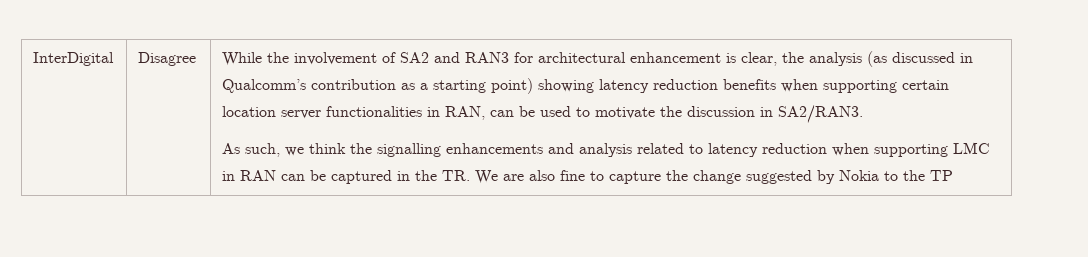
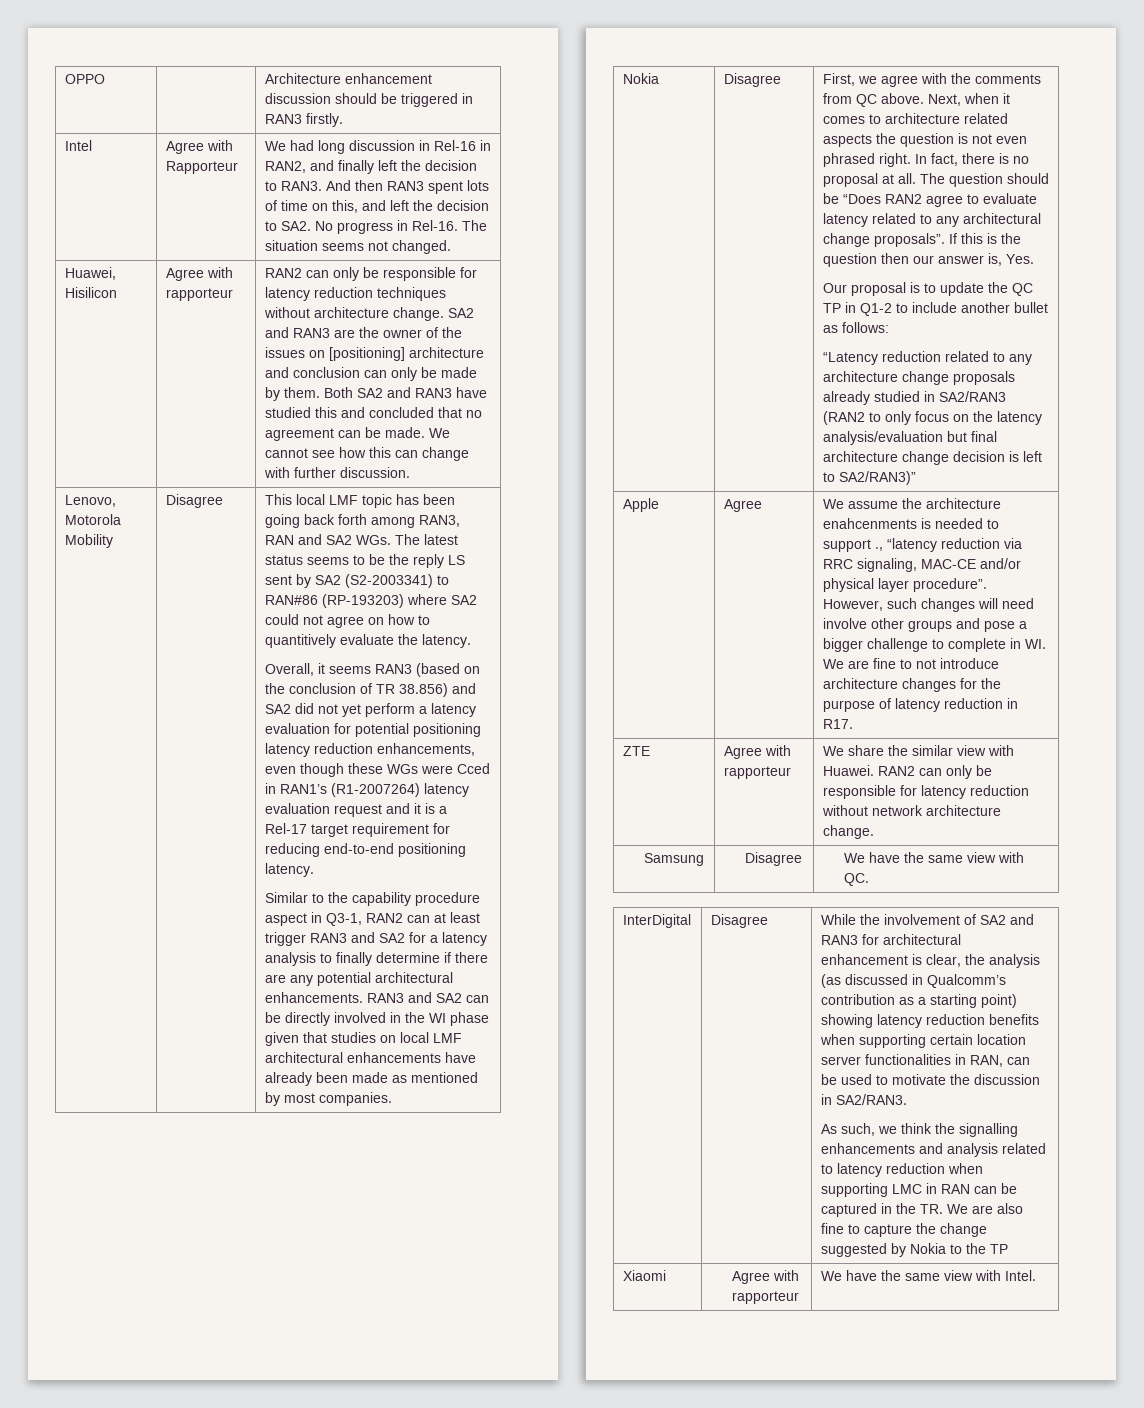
+ OPPO | | Architecture enhancement discussion should be triggered in RAN3 firstly.
+ Intel | Agree with Rapporteur | We had long discussion in Rel-16 in RAN2, and finally left the decision to RAN3. And then RAN3 spent lots of time on this, and left the decision to SA2. No progress in Rel-16. The situation seems not changed.
+ Huawei, Hisilicon | Agree with rapporteur | RAN2 can only be responsible for latency reduction techniques without architecture change. SA2 and RAN3 are the owner of the issues on [positioning] architecture and conclusion can only be made by them. Both SA2 and RAN3 have studied this and concluded that no agreement can be made. We cannot see how this can change with further discussion.
+ Lenovo, Motorola Mobility | Disagree | This local LMF topic has been going back forth among RAN3, RAN and SA2 WGs. The latest status seems to be the reply LS sent by SA2 (S2-2003341) to RAN#86 (RP-193203) where SA2 could not agree on how to quantitively evaluate the latency.
+ Overall, it seems RAN3 (based on the conclusion of TR 38.856) and SA2 did not yet perform a latency evaluation for potential positioning latency reduction enhancements, even though these WGs were Cced in RAN1’s (R1-2007264) latency evaluation request and it is a Rel-17 target requirement for reducing end-to-end positioning latency.
+ Similar to the capability procedure aspect in Q3-1, RAN2 can at least trigger RAN3 and SA2 for a latency analysis to finally determine if there are any potential architectural enhancements. RAN3 and SA2 can be directly involved in the WI phase given that studies on local LMF architectural enhancements have already been made as mentioned by most companies.
+ Nokia | Disagree | First, we agree with the comments from QC above. Next, when it comes to architecture related aspects the question is not even phrased right. In fact, there is no proposal at all. The question should be “Does RAN2 agree to evaluate latency related to any architectural change proposals”. If this is the question then our answer is, Yes.
+ Our proposal is to update the QC TP in Q1-2 to include another bullet as follows:
+ “Latency reduction related to any architecture change proposals already studied in SA2/RAN3 (RAN2 to only focus on the latency analysis/evaluation but final architecture change decision is left to SA2/RAN3)”
+ Apple | Agree | We assume the architecture enahcenments is needed to support ., “latency reduction via RRC signaling, MAC-CE and/or physical layer procedure”. However, such changes will need involve other groups and pose a bigger challenge to complete in WI. We are fine to not introduce architecture changes for the purpose of latency reduction in R17.
+ ZTE | Agree with rapporteur | We share the similar view with Huawei. RAN2 can only be responsible for latency reduction without network architecture change.
+ Samsung | Disagree | We have the same view with QC.
+ Xiaomi | Agree with rapporteur | We have the same view with Intel.

